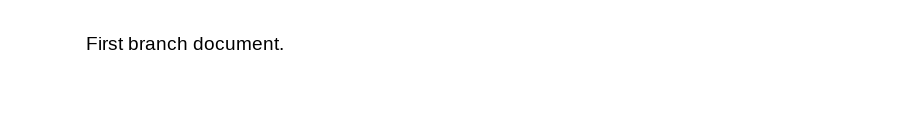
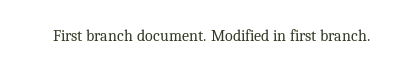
+ Modified in first branch.

